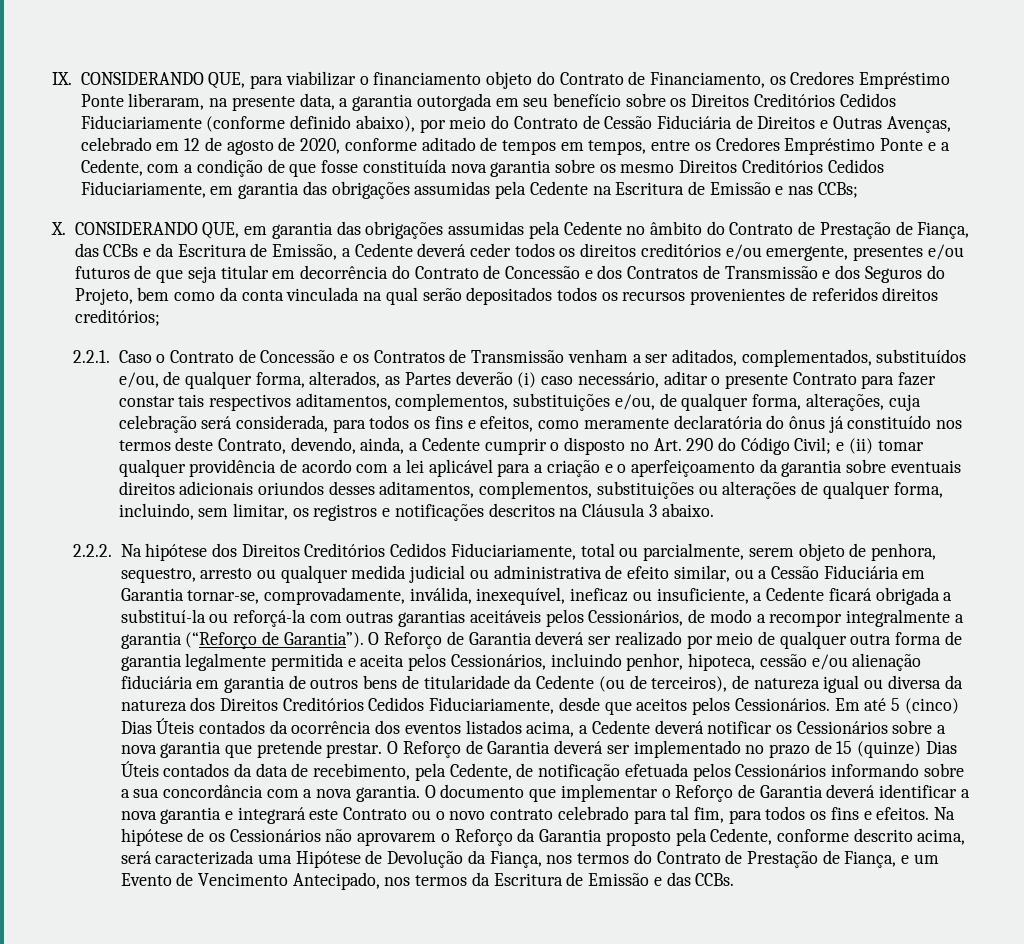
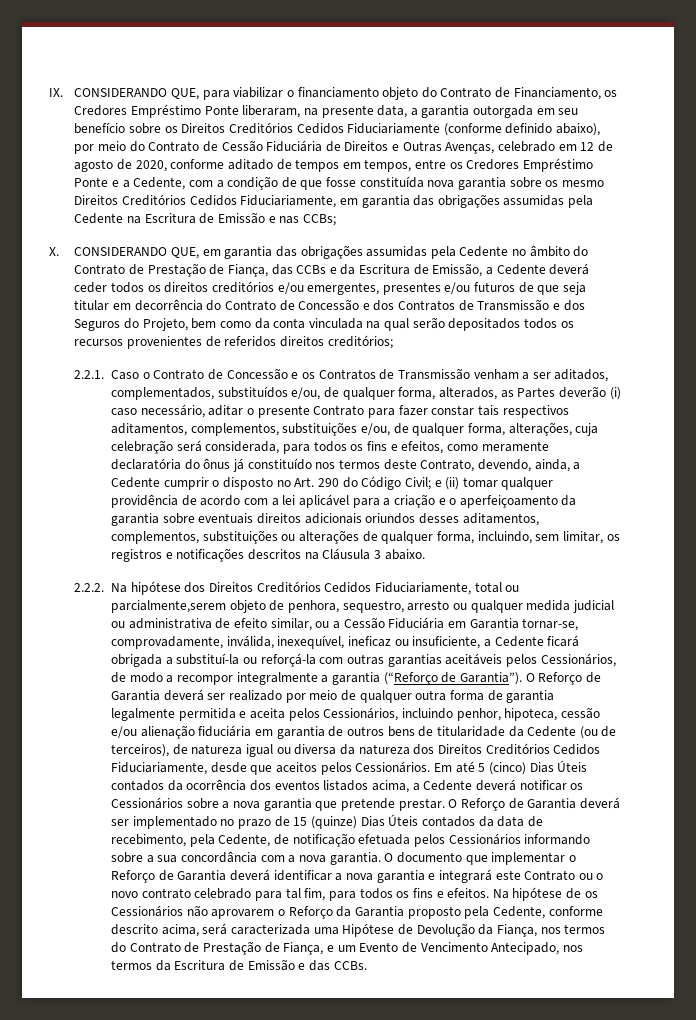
- X. CONSIDERANDO QUE, em garantia das obrigações assumidas pela Cedente no âmbito do Contrato de Prestação de Fiança, das CCBs e da Escritura de Emissão, a Cedente deverá ceder todos os direitos creditórios e/ou emergente, presentes e/ou futuros de que seja titular em decorrência do Contrato de Concessão e dos Contratos de Transmissão e dos Seguros do Projeto, bem como da conta vinculada na qual serão depositados todos os recursos provenientes de referidos direitos creditórios;
+ X. CONSIDERANDO QUE, em garantia das obrigações assumidas pela Cedente no âmbito do Contrato de Prestação de Fiança, das CCBs e da Escritura de Emissão, a Cedente deverá ceder todos os direitos creditórios e/ou emergentes, presentes e/ou futuros de que seja titular em decorrência do Contrato de Concessão e dos Contratos de Transmissão e dos Seguros do Projeto, bem como da conta vinculada na qual serão depositados todos os recursos provenientes de referidos direitos creditórios;
- 2.2.2. Na hipótese dos Direitos Creditórios Cedidos Fiduciariamente, total ou parcialmente, serem objeto de penhora, sequestro, arresto ou qualquer medida judicial ou administrativa de efeito similar, ou a Cessão Fiduciária em Garantia tornar-se, comprovadamente, inválida, inexequível, ineficaz ou insuficiente, a Cedente ficará obrigada a substituí-la ou reforçá-la com outras garantias aceitáveis pelos Cessionários, de modo a recompor integralmente a garantia (“Reforço de Garantia”).
+ 2.2.2. Na hipótese dos Direitos Creditórios Cedidos Fiduciariamente, total ou parcialmente,serem objeto de penhora, sequestro, arresto ou qualquer medida judicial ou administrativa de efeito similar, ou a Cessão Fiduciária em Garantia tornar-se, comprovadamente, inválida, inexequível, ineficaz ou insuficiente, a Cedente ficará obrigada a substituí-la ou reforçá-la com outras garantias aceitáveis pelos Cessionários, de modo a recompor integralmente a garantia (“Reforço de Garantia”).

